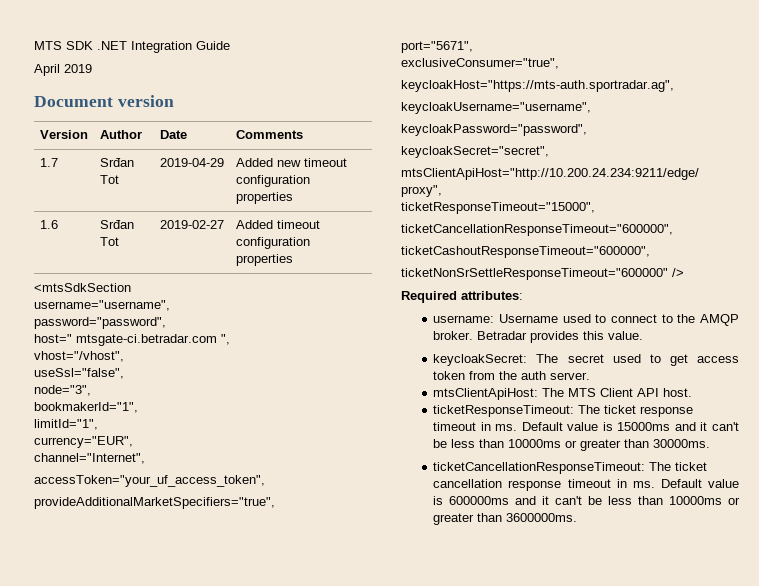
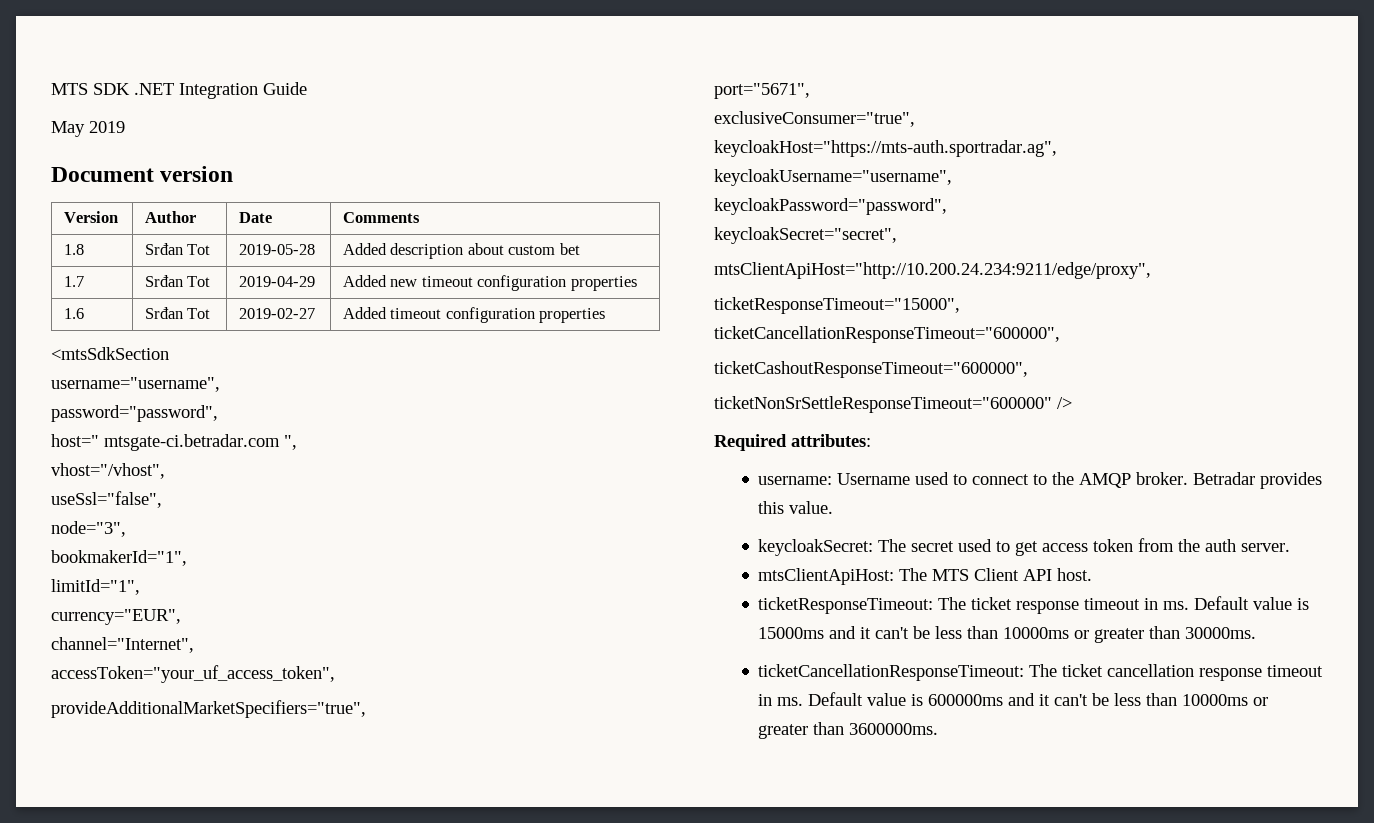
- April 2019
+ May 2019
+ 1.8 | Srđan Tot | 2019-05-28 | Added description about custom bet

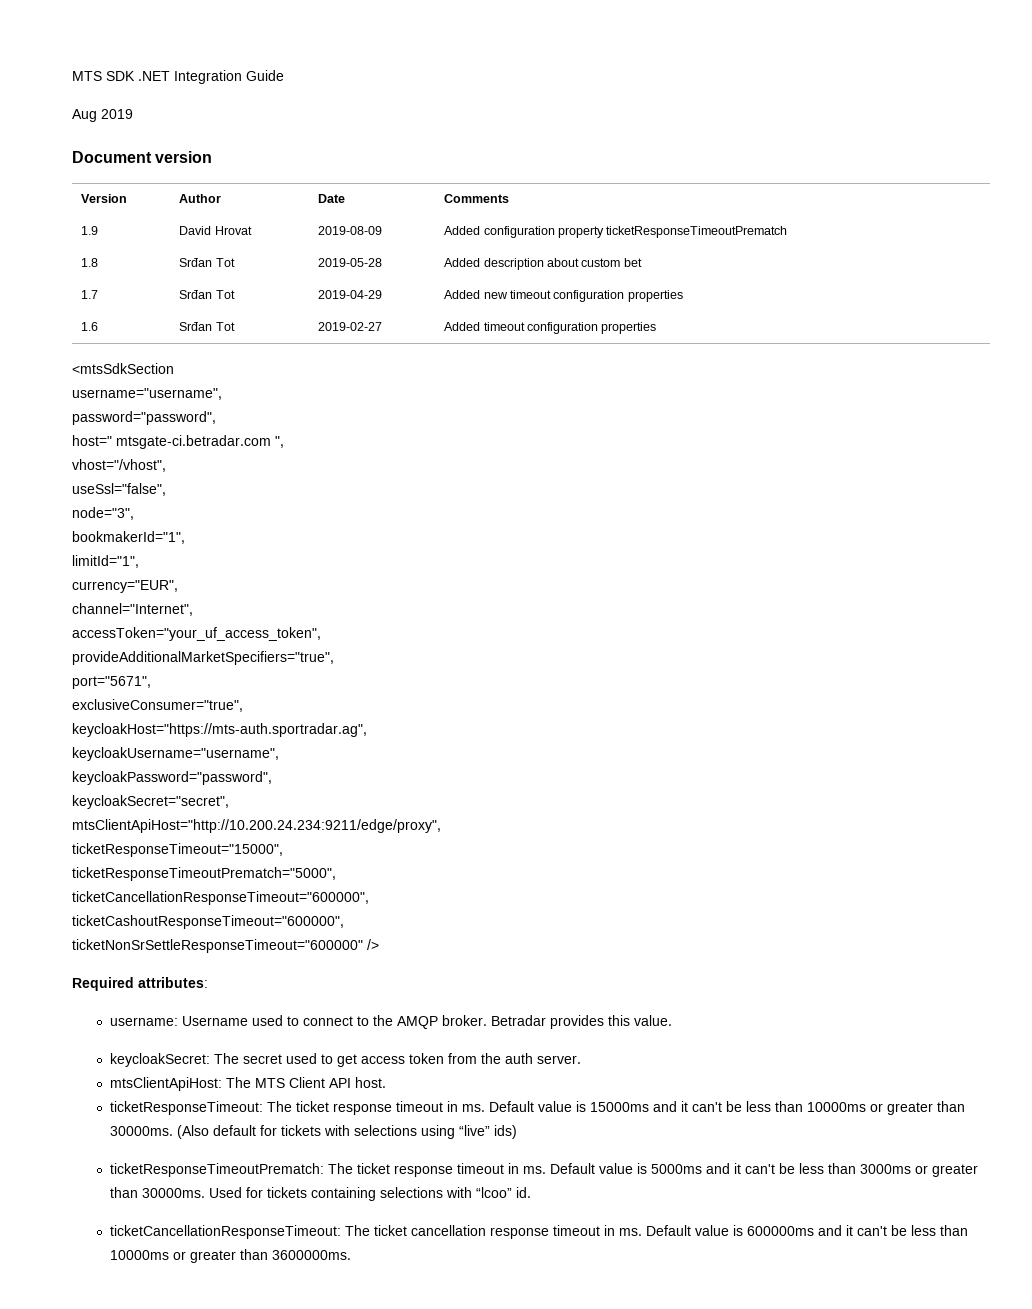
- May 2019
+ Aug 2019
+ 1.9 | David Hrovat | 2019-08-09 | Added configuration property ticketResponseTimeoutPrematch
+ ticketResponseTimeoutPrematch="5000",
+ (Also default for tickets with selections using “live” ids)
+ ticketResponseTimeoutPrematch: The ticket response timeout in ms. Default value is 5000ms and it can't be less than 3000ms or greater than 30000ms. Used for tickets containing selections with “lcoo” id.

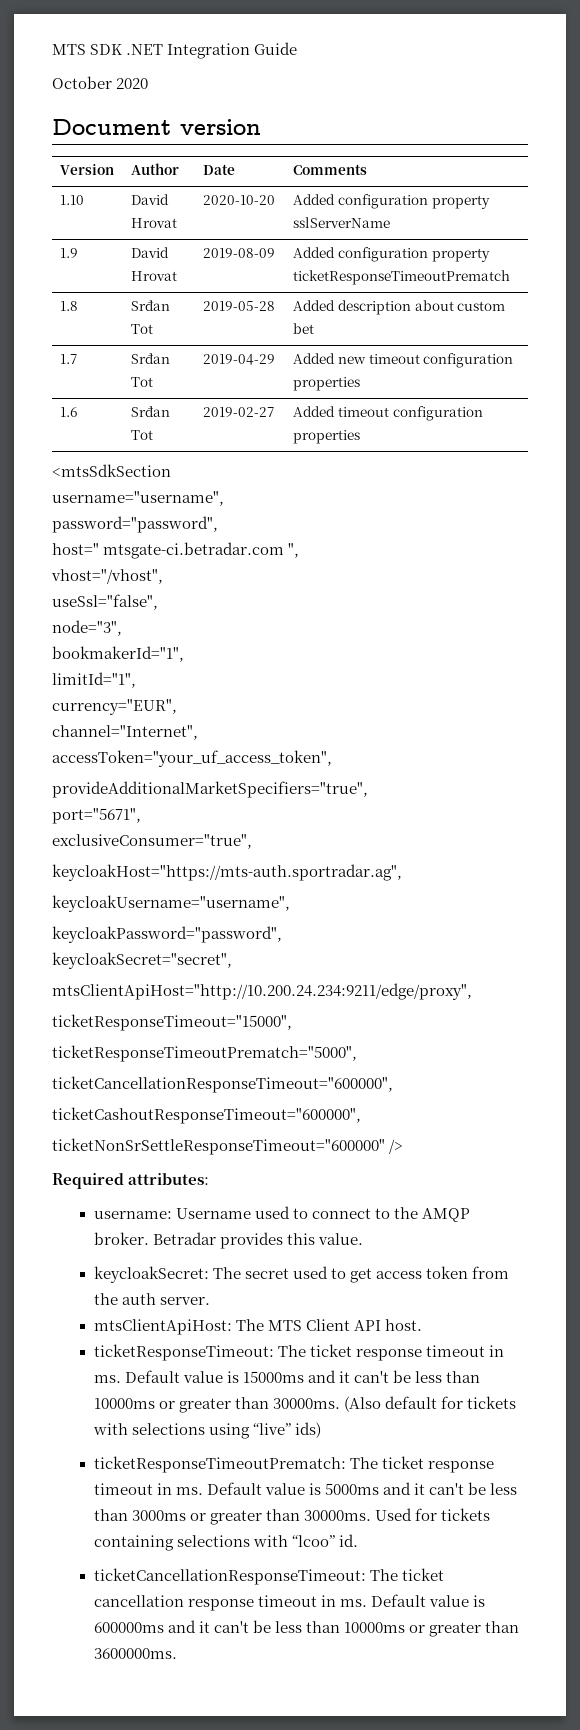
- Aug 2019
+ October 2020
+ 1.10 | David Hrovat | 2020-10-20 | Added configuration property sslServerName

